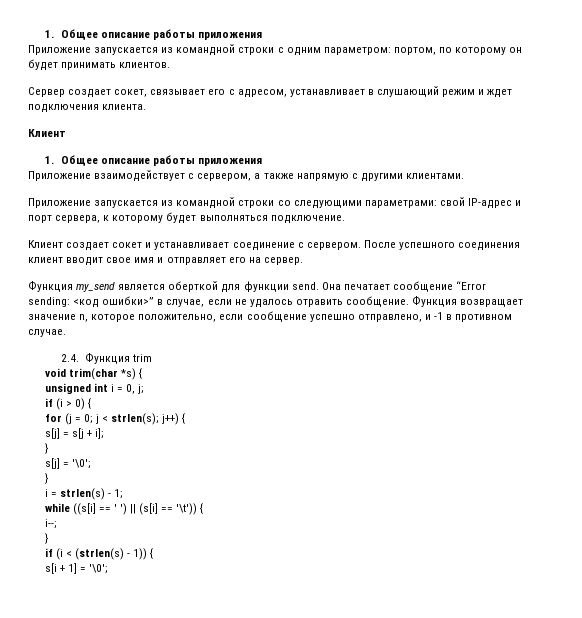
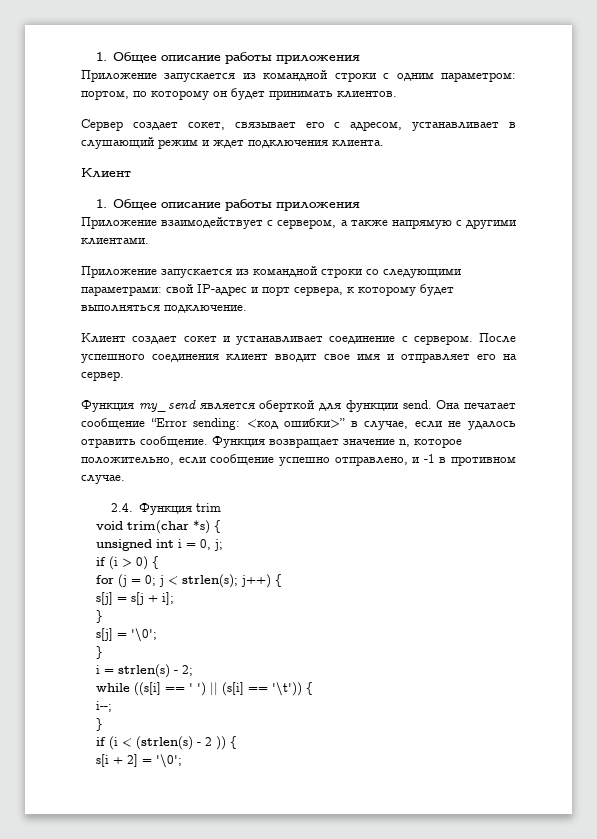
- i = strlen(s) - 1;
+ i = strlen(s) - 2;
- if (i < (strlen(s) - 1)) {
+ if (i < (strlen(s) - 2 )) {
- s[i + 1] = '\0';
+ s[i + 2] = '\0';

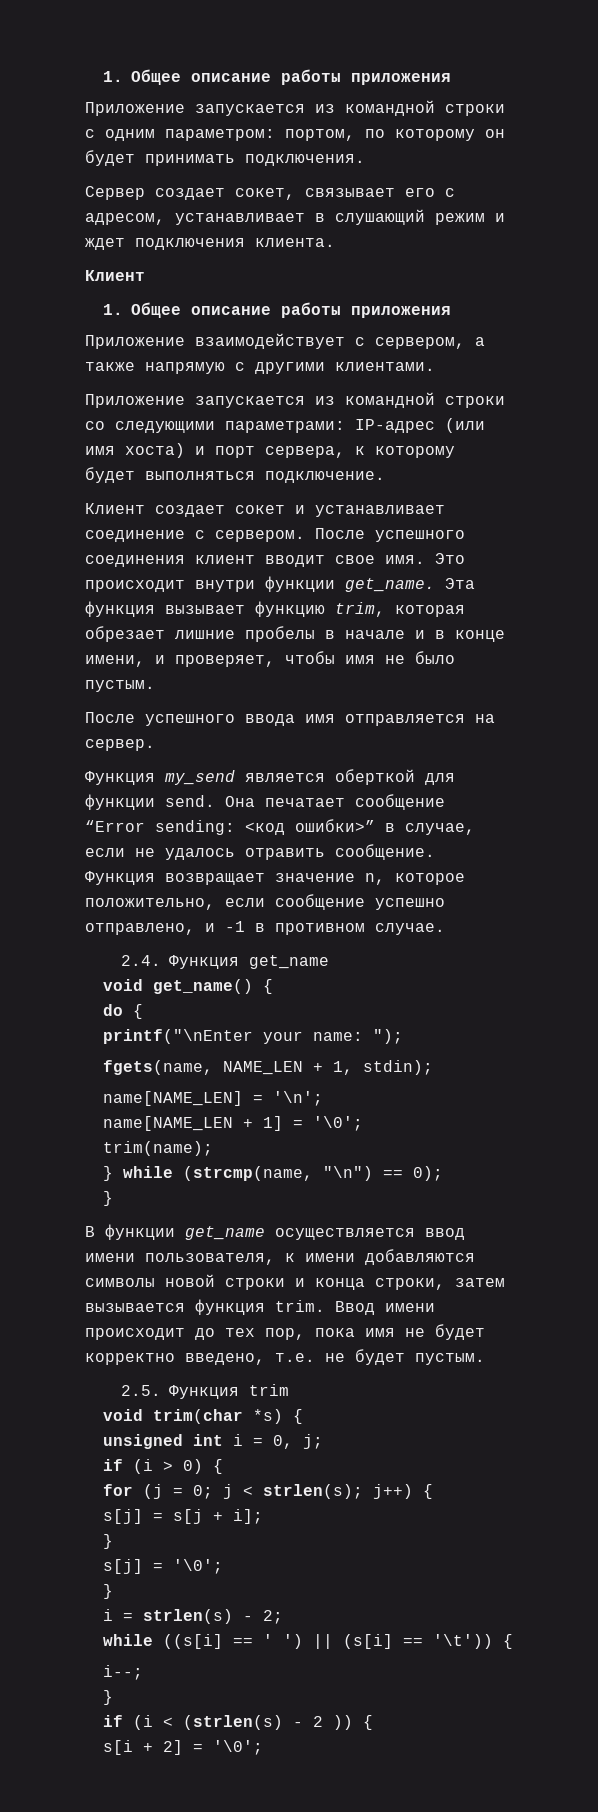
- Приложение запускается из командной строки с одним параметром: портом, по которому он будет принимать клиентов.
+ Приложение запускается из командной строки с одним параметром: портом, по которому он будет принимать подключения.
- Приложение запускается из командной строки со следующими параметрами: свой IP-адрес и порт сервера, к которому будет выполняться подключение.
+ Приложение запускается из командной строки со следующими параметрами: IP-адрес (или имя хоста) и порт сервера, к которому будет выполняться подключение.
- После успешного соединения клиент вводит свое имя и отправляет его на сервер.
+ После успешного соединения клиент вводит свое имя. Это происходит внутри функции get_name. Эта функция вызывает функцию trim, которая обрезает лишние пробелы в начале и в конце имени, и проверяет, чтобы имя не было пустым.
+ После успешного ввода имя отправляется на сервер.
- 2.4. Функция trim
+ 2.4. Функция get_name
+ void get_name() {
+ do {
+ printf("\nEnter your name: ");
+ fgets(name, NAME_LEN + 1, stdin);
+ name[NAME_LEN] = '\n';
+ name[NAME_LEN + 1] = '\0';
+ trim(name);
+ } while (strcmp(name, "\n") == 0);
+ }
+ В функции get_name осуществляется ввод имени пользователя, к имени добавляются символы новой строки и конца строки, затем вызывается функция trim. Ввод имени происходит до тех пор, пока имя не будет корректно введено, т.е. не будет пустым.
+ 2.5. Функция trim

